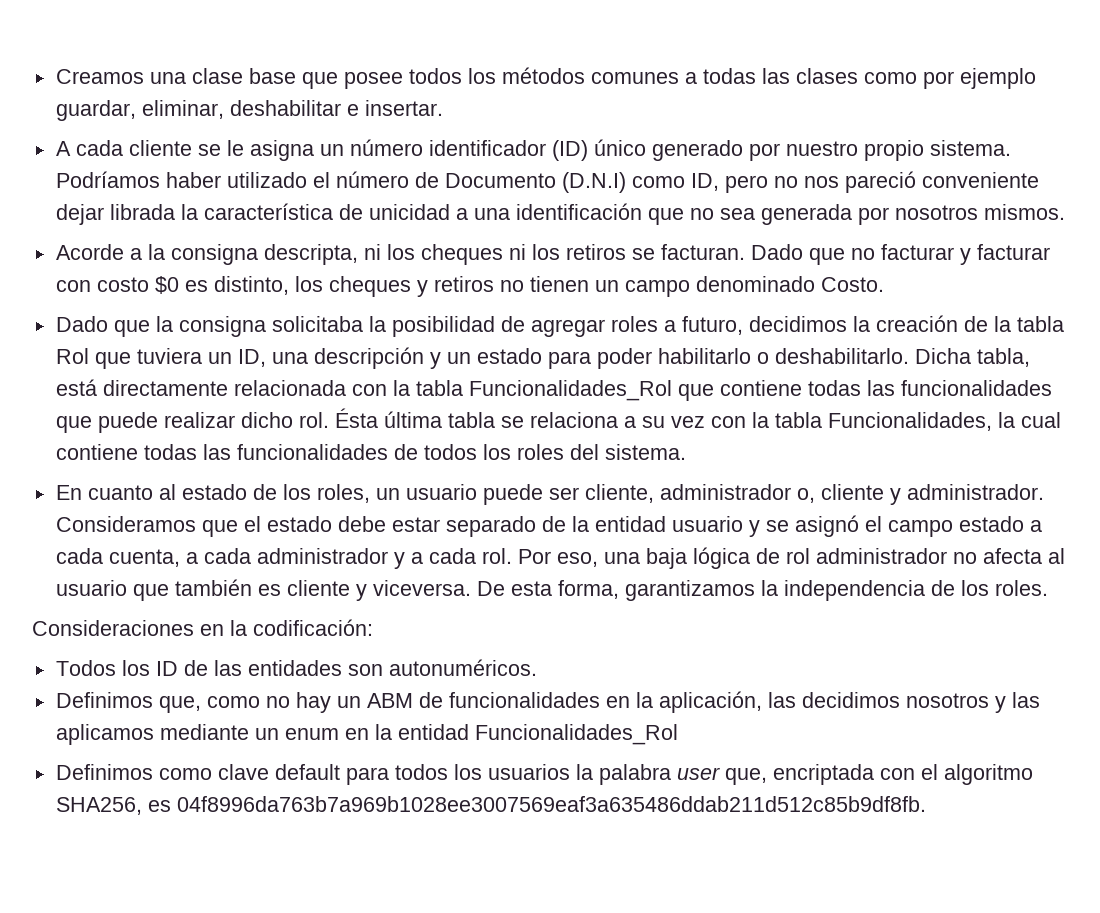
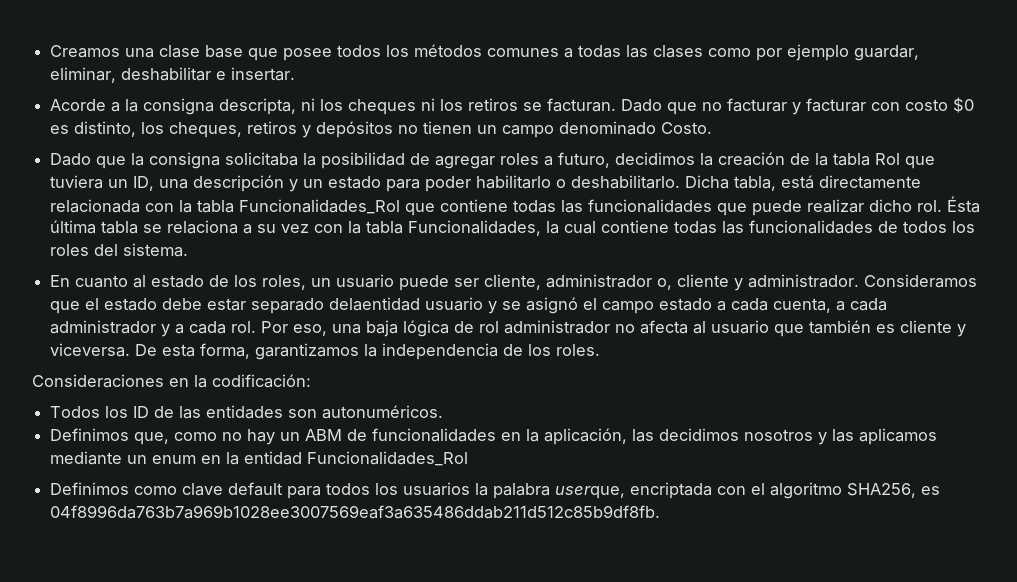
- A cada cliente se le asigna un número identificador (ID) único generado por nuestro propio sistema. Podríamos haber utilizado el número de Documento (D.N.I) como ID, pero no nos pareció conveniente dejar librada la característica de unicidad a una identificación que no sea generada por nosotros mismos.
- Dado que no facturar y facturar con costo $0 es distinto, los cheques y retiros no tienen un campo denominado Costo.
+ Dado que no facturar y facturar con costo $0 es distinto, los cheques, retiros y depósitos no tienen un campo denominado Costo.
- Consideramos que el estado debe estar separado de la entidad usuario y se asignó el campo estado a cada cuenta, a cada administrador y a cada rol.
+ Consideramos que el estado debe estar separado delaentidad usuario y se asignó el campo estado a cada cuenta, a cada administrador y a cada rol.
- Definimos como clave default para todos los usuarios la palabra user que, encriptada con el algoritmo SHA256, es 04f8996da763b7a969b1028ee3007569eaf3a635486ddab211d512c85b9df8fb.
+ Definimos como clave default para todos los usuarios la palabra userque, encriptada con el algoritmo SHA256, es 04f8996da763b7a969b1028ee3007569eaf3a635486ddab211d512c85b9df8fb.

